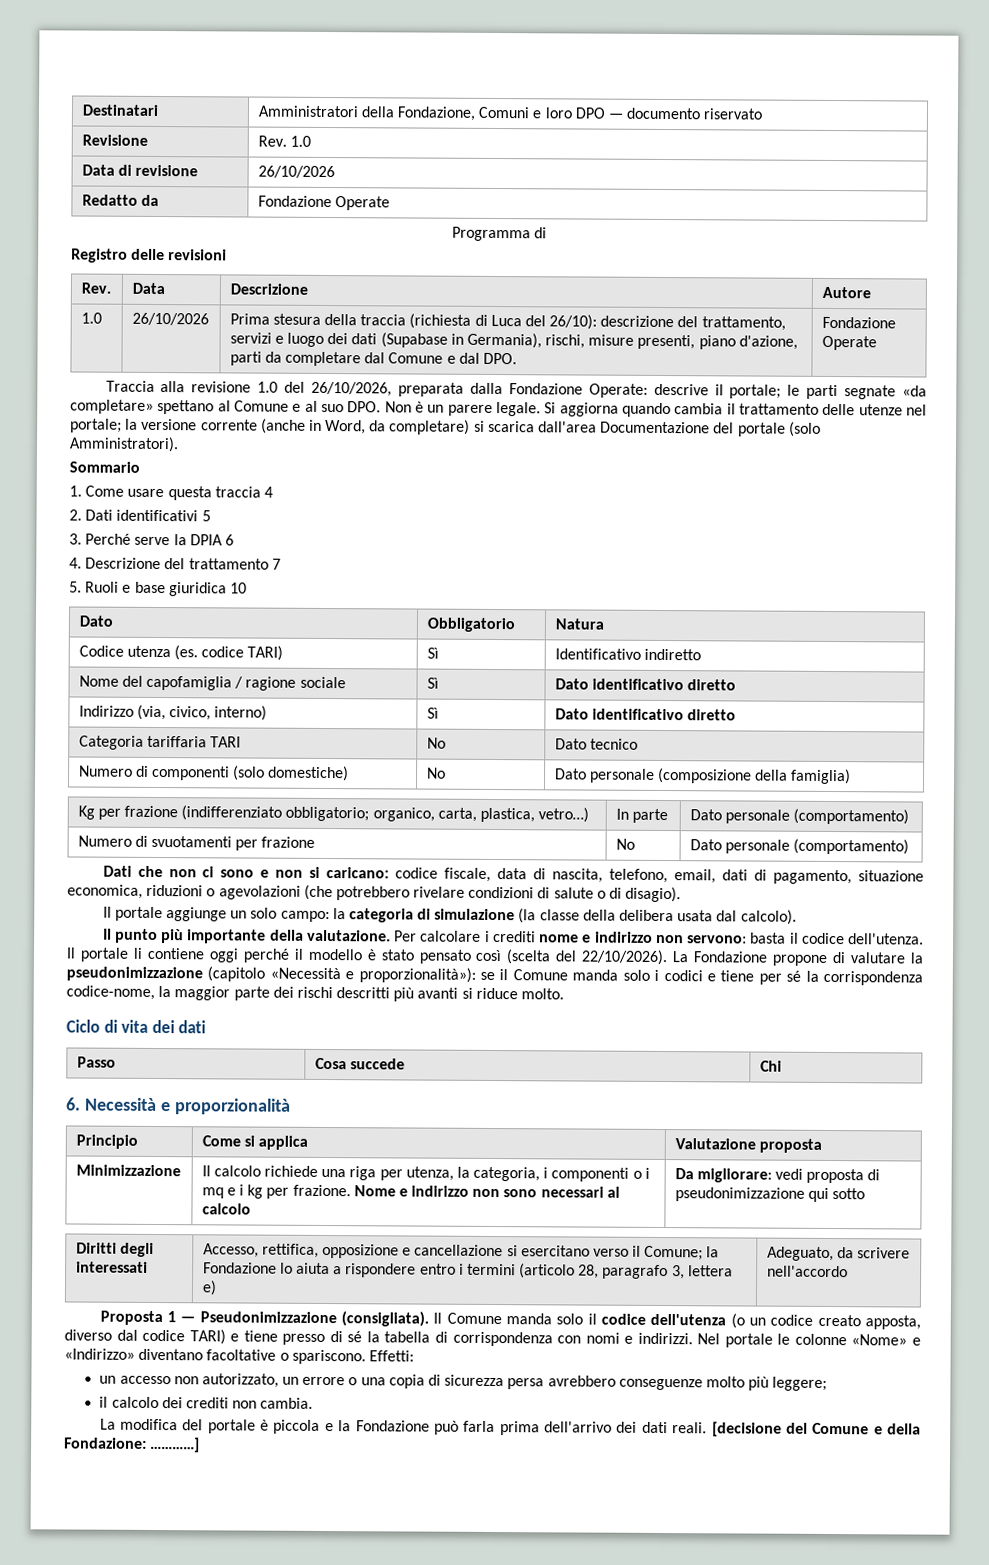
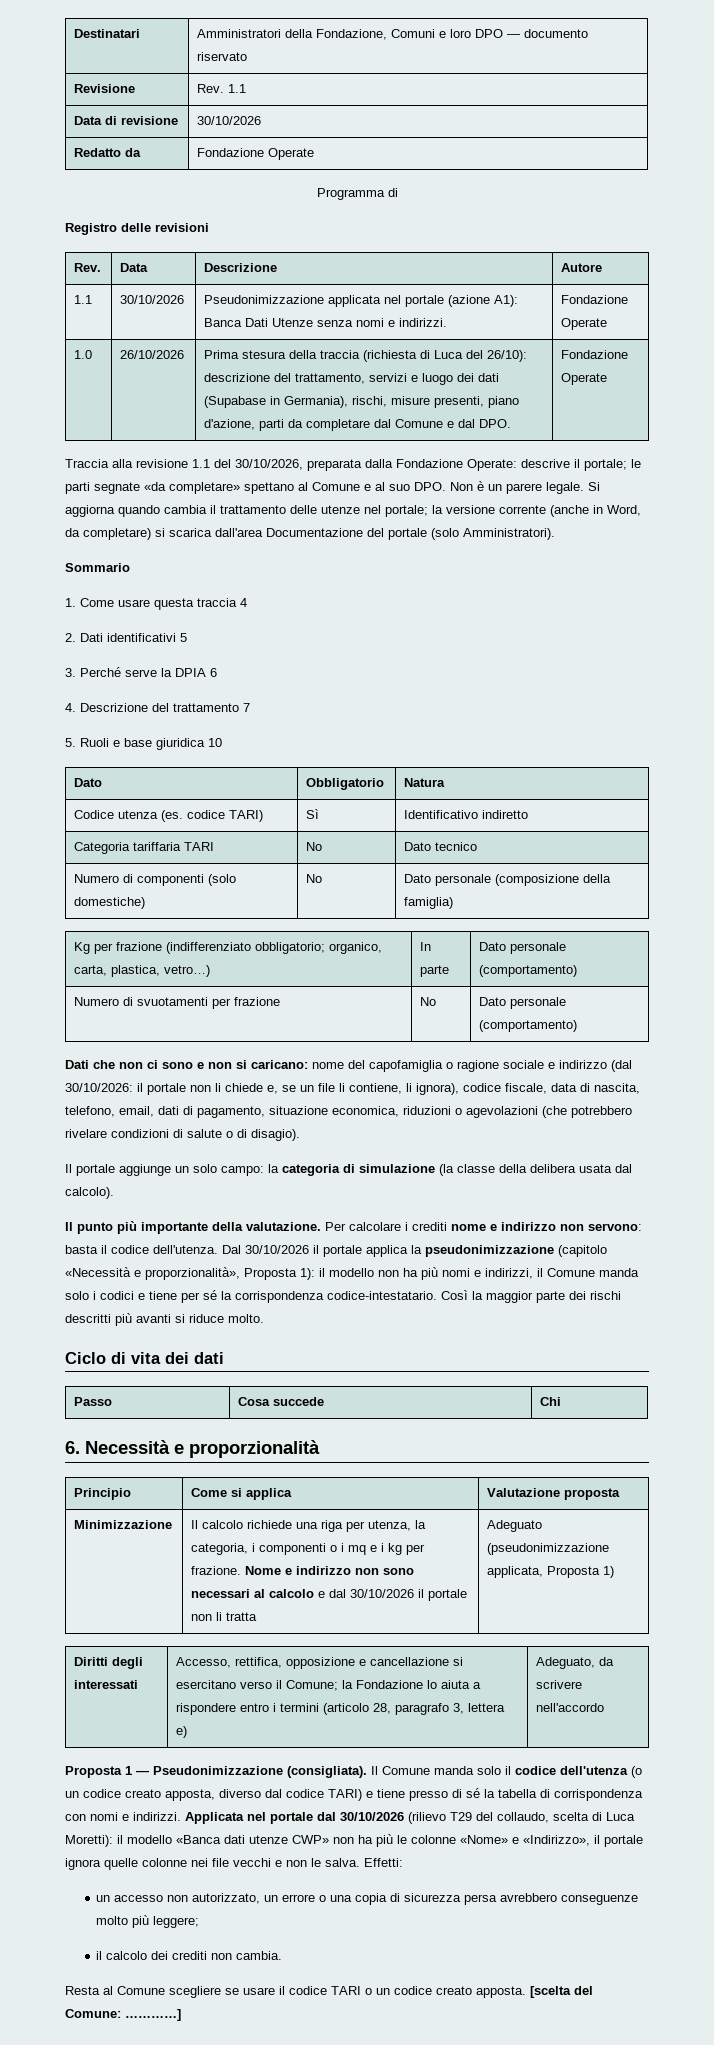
- Revisione | Rev. 1.0
+ Revisione | Rev. 1.1
- Data di revisione | 26/10/2026
+ Data di revisione | 30/10/2026
+ 1.1 | 30/10/2026 | Pseudonimizzazione applicata nel portale (azione A1): Banca Dati Utenze senza nomi e indirizzi. | Fondazione Operate
- Traccia alla revisione 1.0 del 26/10/2026, preparata dalla Fondazione Operate: descrive il portale; le parti segnate «da completare» spettano al Comune e al suo DPO. Non è un parere legale.
+ Traccia alla revisione 1.1 del 30/10/2026, preparata dalla Fondazione Operate: descrive il portale; le parti segnate «da completare» spettano al Comune e al suo DPO. Non è un parere legale.
- Nome del capofamiglia / ragione sociale | Sì | Dato identificativo diretto
- Indirizzo (via, civico, interno) | Sì | Dato identificativo diretto
- Dati che non ci sono e non si caricano: codice fiscale, data di nascita, telefono, email, dati di pagamento, situazione economica, riduzioni o agevolazioni (che potrebbero rivelare condizioni di salute o di disagio).
+ Dati che non ci sono e non si caricano: nome del capofamiglia o ragione sociale e indirizzo (dal 30/10/2026: il portale non li chiede e, se un file li contiene, li ignora), codice fiscale, data di nascita, telefono, email, dati di pagamento, situazione economica, riduzioni o agevolazioni (che potrebbero rivelare condizioni di salute o di disagio).
- Il portale li contiene oggi perché il modello è stato pensato così (scelta del 22/10/2026). La Fondazione propone di valutare la pseudonimizzazione (capitolo «Necessità e proporzionalità»): se il Comune manda solo i codici e tiene per sé la corrispondenza codice-nome, la maggior parte dei rischi descritti più avanti si riduce molto.
+ Dal 30/10/2026 il portale applica la pseudonimizzazione (capitolo «Necessità e proporzionalità», Proposta 1): il modello non ha più nomi e indirizzi, il Comune manda solo i codici e tiene per sé la corrispondenza codice-intestatario. Così la maggior parte dei rischi descritti più avanti si riduce molto.
- Nome e indirizzo non sono necessari al calcolo | Da migliorare: vedi proposta di pseudonimizzazione qui sotto
+ Nome e indirizzo non sono necessari al calcolo e dal 30/10/2026 il portale non li tratta | Adeguato (pseudonimizzazione applicata, Proposta 1)
- Nel portale le colonne «Nome» e «Indirizzo» diventano facoltative o spariscono.
+ Applicata nel portale dal 30/10/2026 (rilievo T29 del collaudo, scelta di Luca Moretti): il modello «Banca dati utenze CWP» non ha più le colonne «Nome» e «Indirizzo», il portale ignora quelle colonne nei file vecchi e non le salva.
- La modifica del portale è piccola e la Fondazione può farla prima dell'arrivo dei dati reali. [decisione del Comune e della Fondazione: …………]
+ Resta al Comune scegliere se usare il codice TARI o un codice creato apposta. [scelta del Comune: …………]

